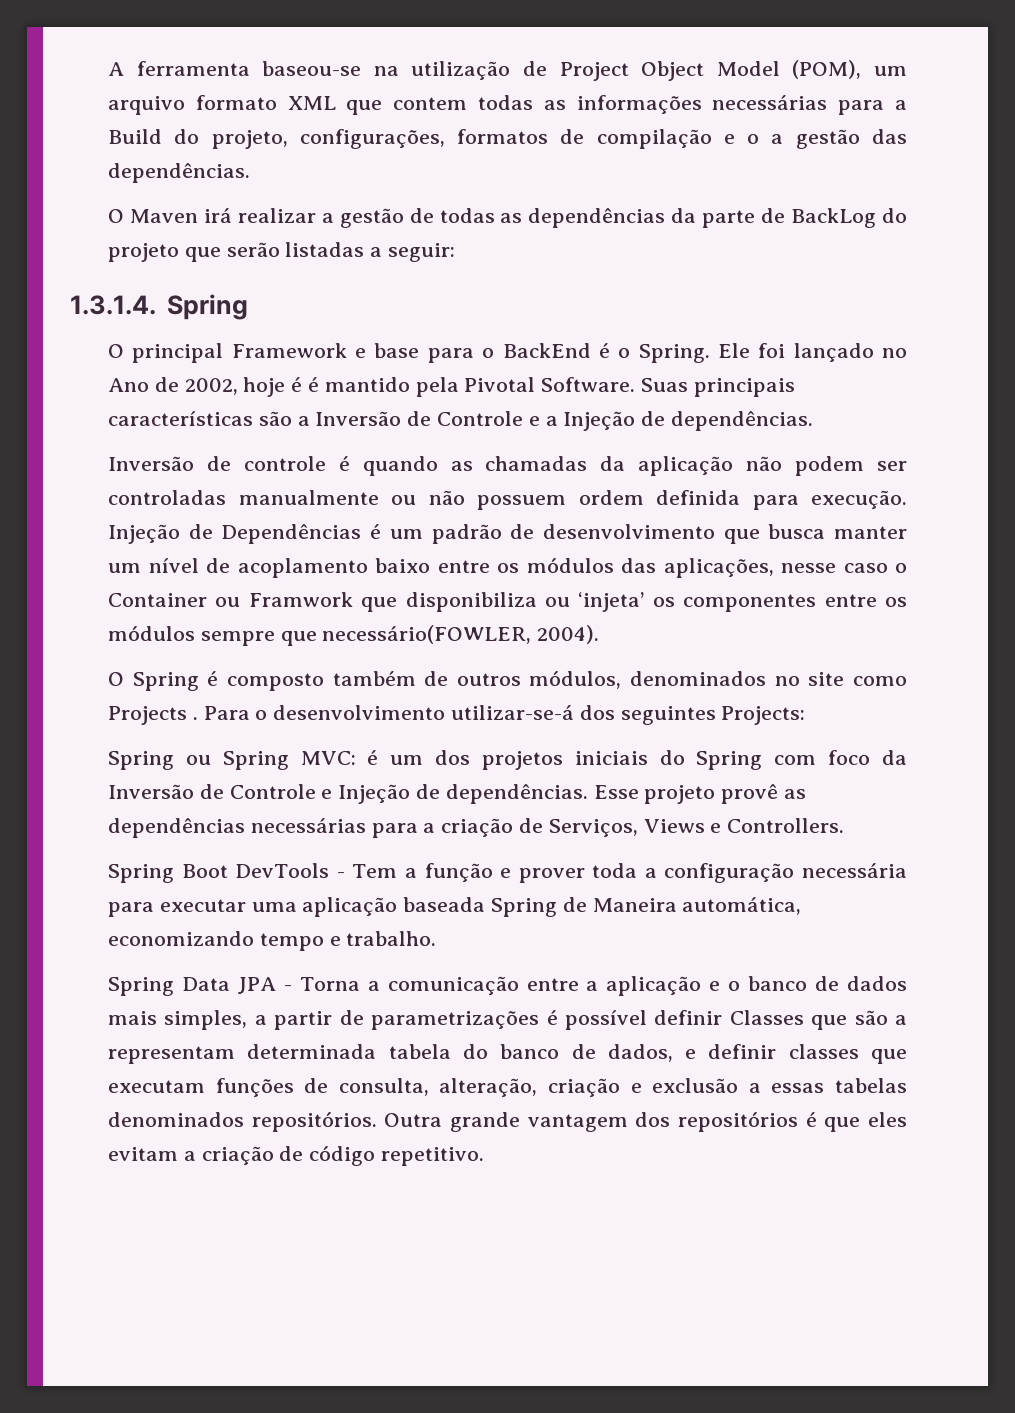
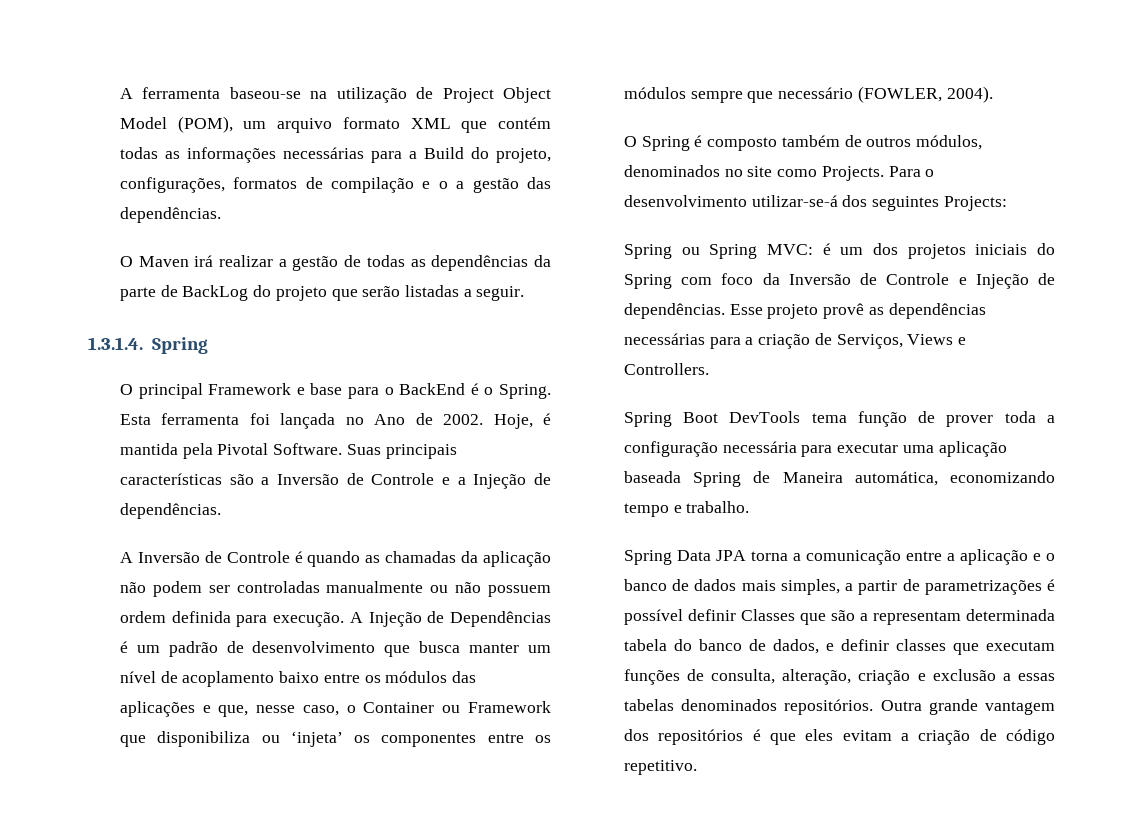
- A ferramenta baseou-se na utilização de Project Object Model (POM), um arquivo formato XML que contem todas as informações necessárias para a Build do projeto, configurações, formatos de compilação e o a gestão das dependências.
+ A ferramenta baseou-se na utilização de Project Object Model (POM), um arquivo formato XML que contém todas as informações necessárias para a Build do projeto, configurações, formatos de compilação e o a gestão das dependências.
- O Maven irá realizar a gestão de todas as dependências da parte de BackLog do projeto que serão listadas a seguir:
+ O Maven irá realizar a gestão de todas as dependências da parte de BackLog do projeto que serão listadas a seguir.
- Ele foi lançado no Ano de 2002, hoje é é mantido pela Pivotal Software.
+ Esta ferramenta foi lançada no Ano de 2002. Hoje, é mantida pela Pivotal Software.
- Inversão de controle é quando as chamadas da aplicação não podem ser controladas manualmente ou não possuem ordem definida para execução.
+ A Inversão de Controle é quando as chamadas da aplicação não podem ser controladas manualmente ou não possuem ordem definida para execução.
- Injeção de Dependências é um padrão de desenvolvimento que busca manter um nível de acoplamento baixo entre os módulos das aplicações, nesse caso o Container ou Framwork que disponibiliza ou ‘injeta’ os componentes entre os módulos sempre que necessário(FOWLER, 2004).
+ A Injeção de Dependências é um padrão de desenvolvimento que busca manter um nível de acoplamento baixo entre os módulos das aplicações e que, nesse caso, o Container ou Framework que disponibiliza ou ‘injeta’ os componentes entre os módulos sempre que necessário (FOWLER, 2004).
- O Spring é composto também de outros módulos, denominados no site como Projects .
+ O Spring é composto também de outros módulos, denominados no site como Projects.
- Spring Boot DevTools - Tem a função e prover toda a configuração necessária para executar uma aplicação baseada Spring de Maneira automática, economizando tempo e trabalho.
+ Spring Boot DevTools tema função de prover toda a configuração necessária para executar uma aplicação baseada Spring de Maneira automática, economizando tempo e trabalho.
- Spring Data JPA - Torna a comunicação entre a aplicação e o banco de dados mais simples, a partir de parametrizações é possível definir Classes que são a representam determinada tabela do banco de dados, e definir classes que executam funções de consulta, alteração, criação e exclusão a essas tabelas denominados repositórios.
+ Spring Data JPA torna a comunicação entre a aplicação e o banco de dados mais simples, a partir de parametrizações é possível definir Classes que são a representam determinada tabela do banco de dados, e definir classes que executam funções de consulta, alteração, criação e exclusão a essas tabelas denominados repositórios.

